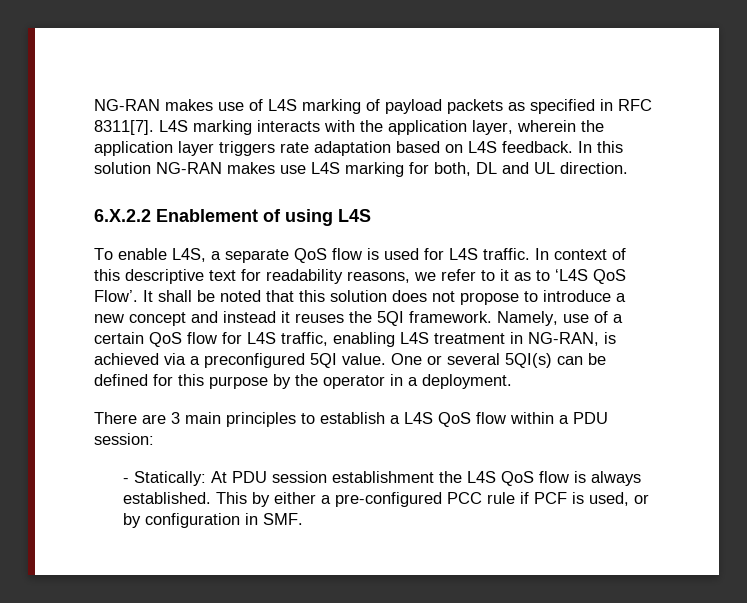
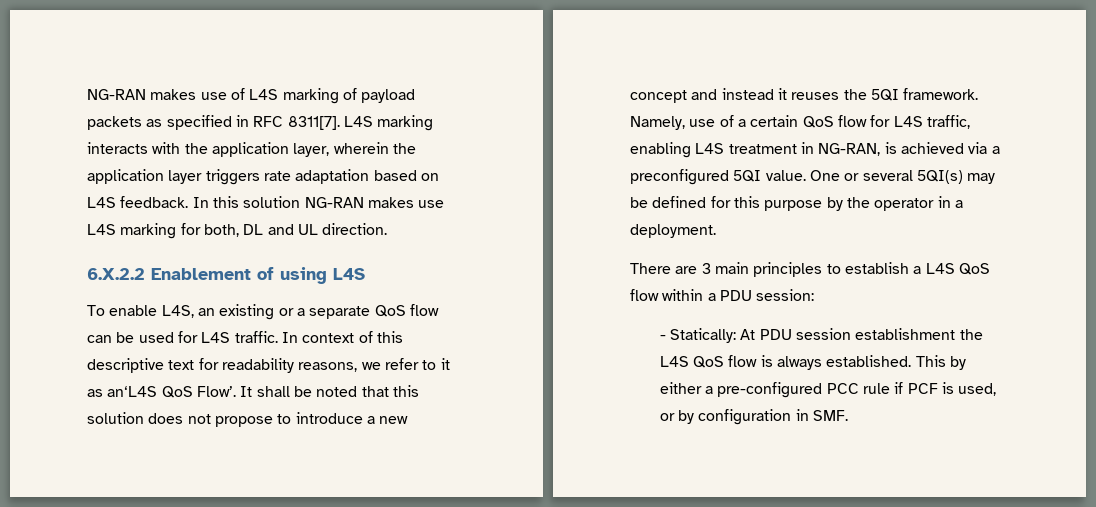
- To enable L4S, a separate QoS flow is used for L4S traffic.
+ To enable L4S, an existing or a separate QoS flow can be used for L4S traffic.
- In context of this descriptive text for readability reasons, we refer to it as to ‘L4S QoS Flow’.
+ In context of this descriptive text for readability reasons, we refer to it as an‘L4S QoS Flow’.
- One or several 5QI(s) can be defined for this purpose by the operator in a deployment.
+ One or several 5QI(s) may be defined for this purpose by the operator in a deployment.

